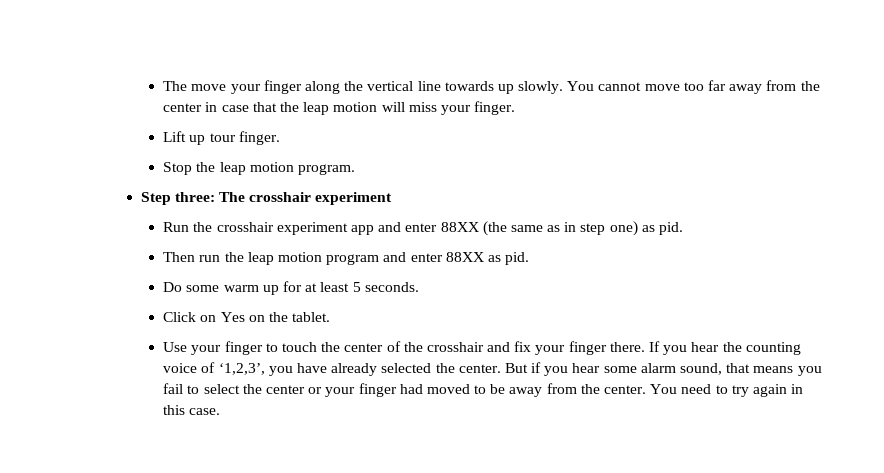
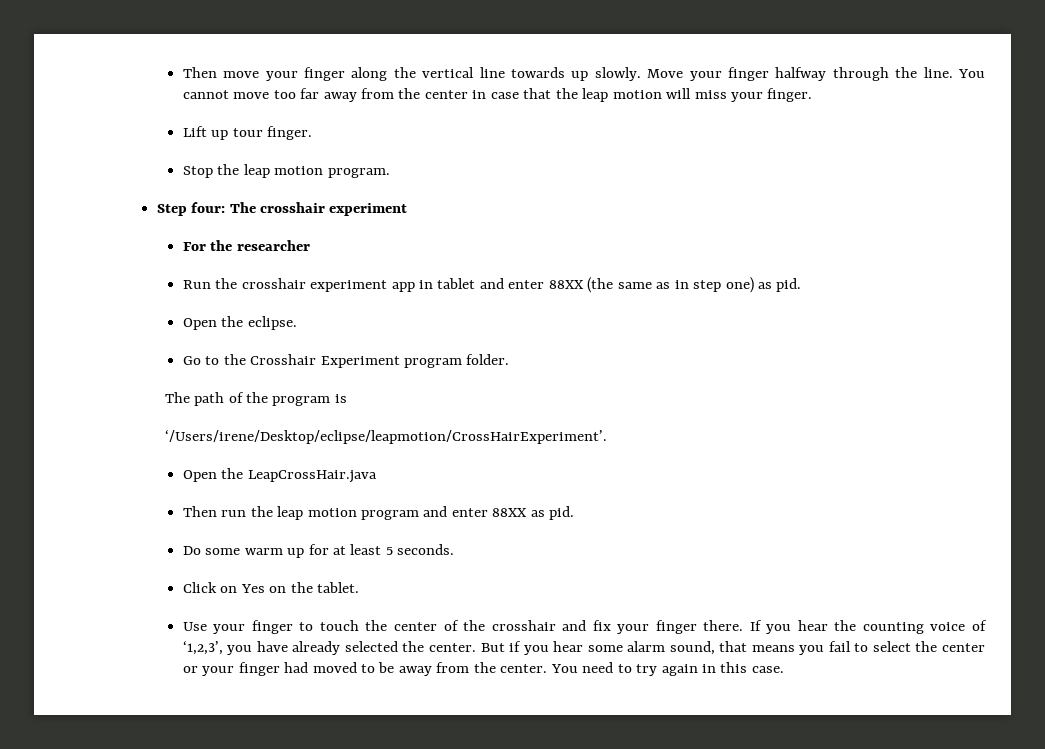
- The move your finger along the vertical line towards up slowly.
+ Then move your finger along the vertical line towards up slowly.
+ Move your finger halfway through the line.
- Step three: The crosshair experiment
+ Step four: The crosshair experiment
+ For the researcher
- Run the crosshair experiment app and enter 88XX (the same as in step one) as pid.
+ Run the crosshair experiment app in tablet and enter 88XX (the same as in step one) as pid.
+ Open the eclipse.
+ Go to the Crosshair Experiment program folder.
+ The path of the program is
+ ‘/Users/irene/Desktop/eclipse/leapmotion/CrossHairExperiment’.
+ Open the LeapCrossHair.java

